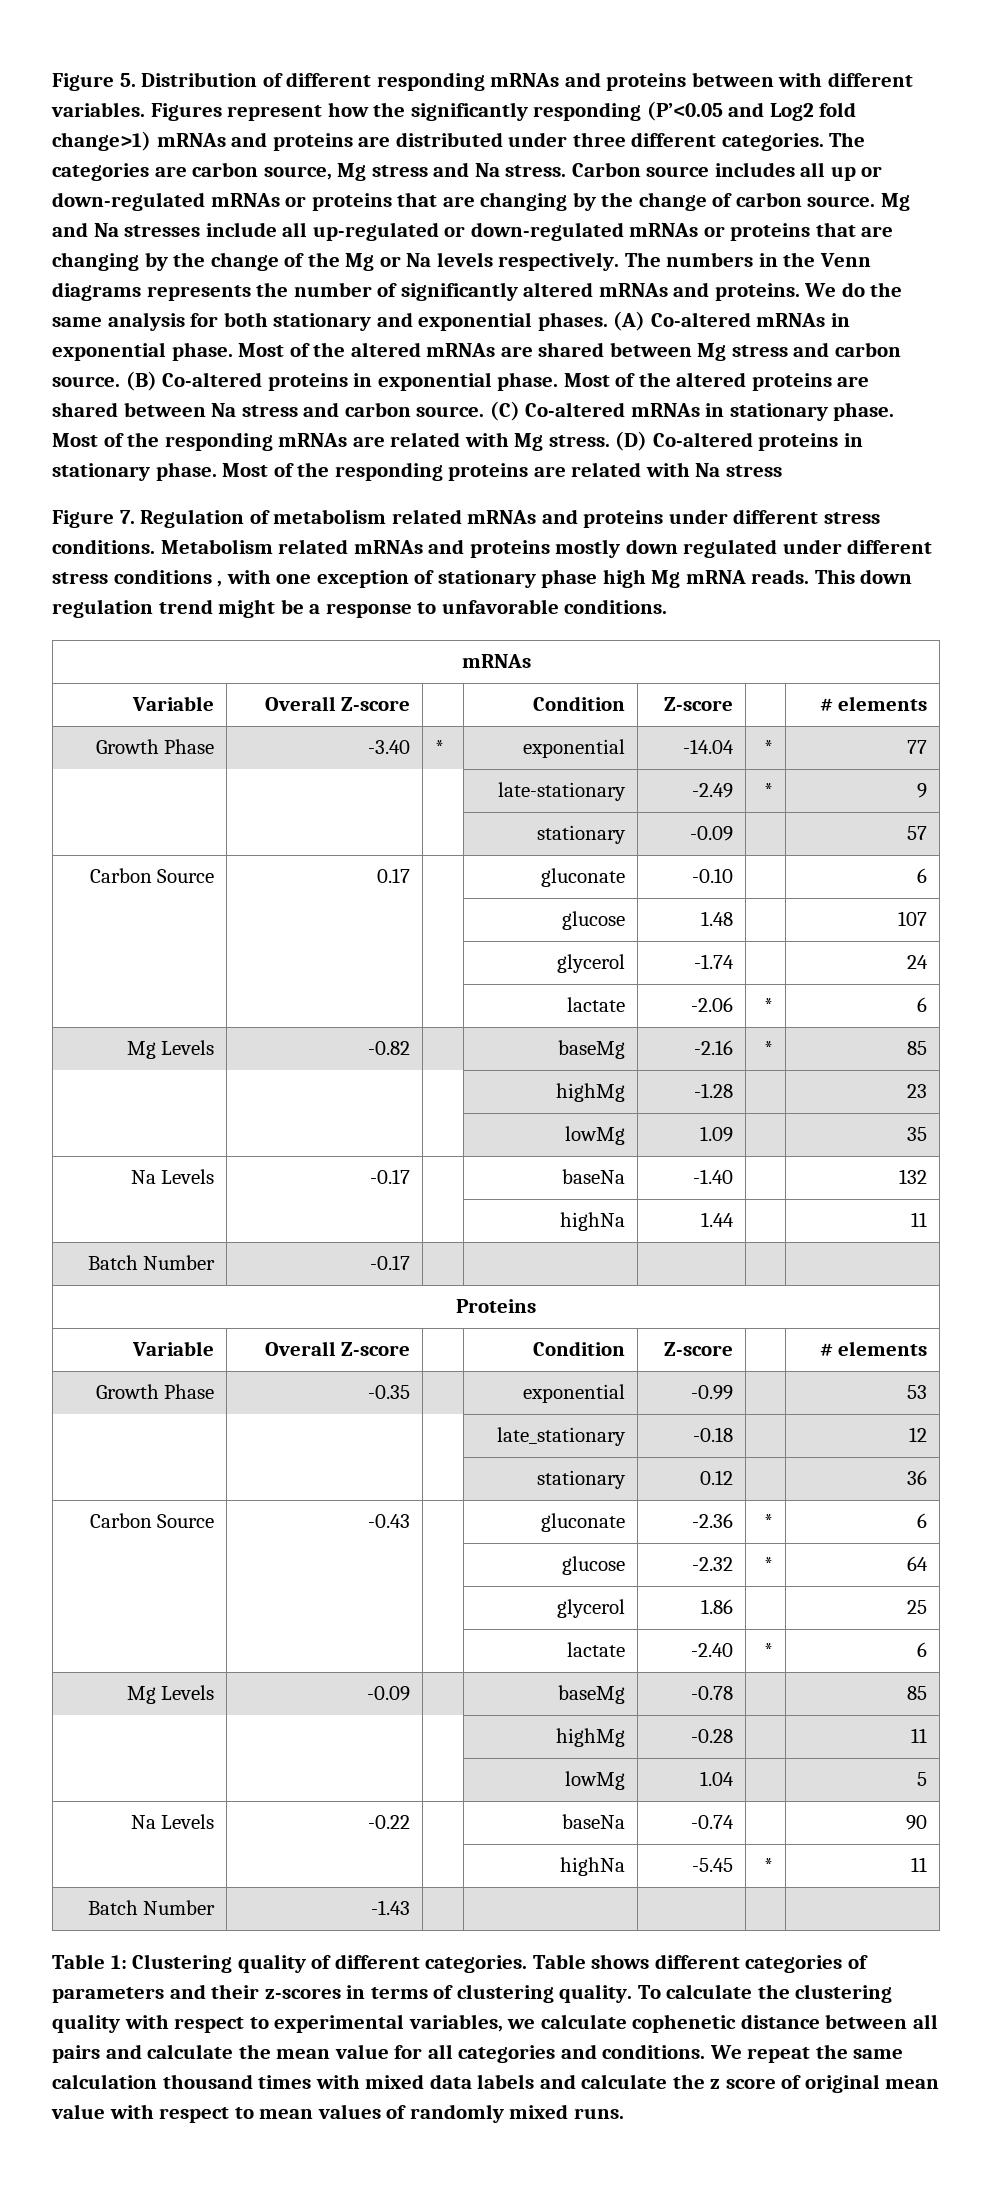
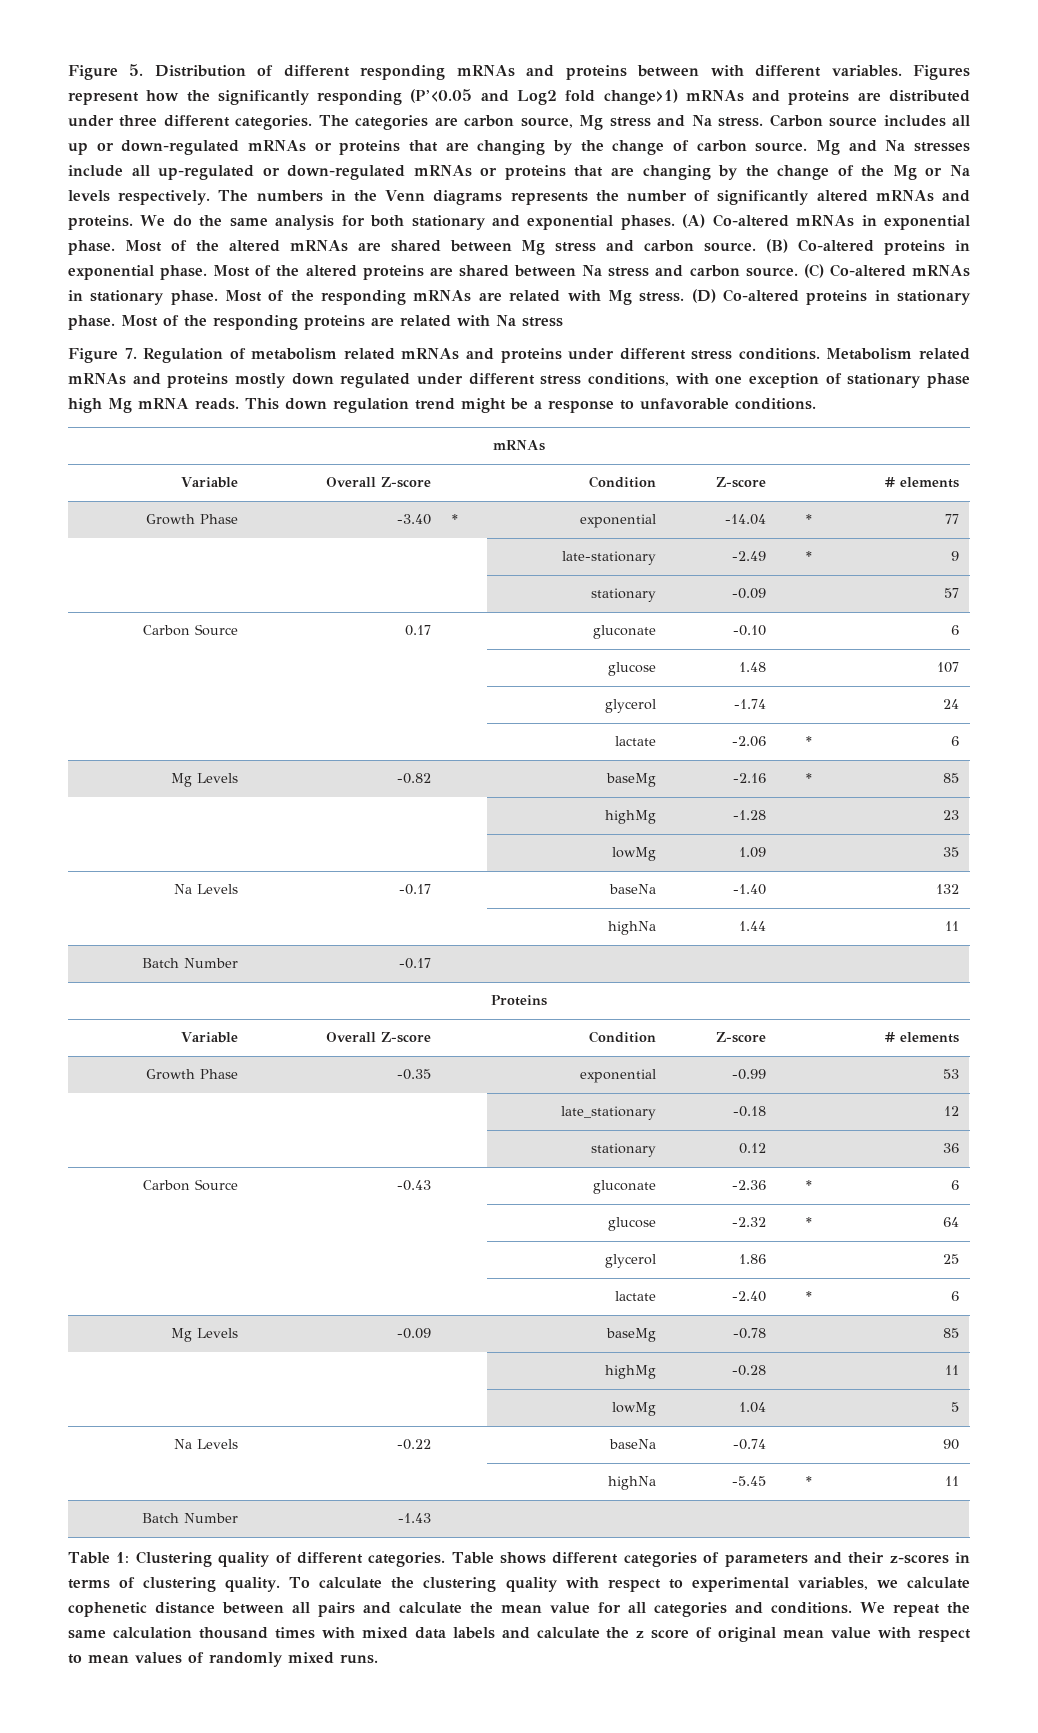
- Metabolism related mRNAs and proteins mostly down regulated under different stress conditions , with one exception of stationary phase high Mg mRNA reads.
+ Metabolism related mRNAs and proteins mostly down regulated under different stress conditions, with one exception of stationary phase high Mg mRNA reads.

